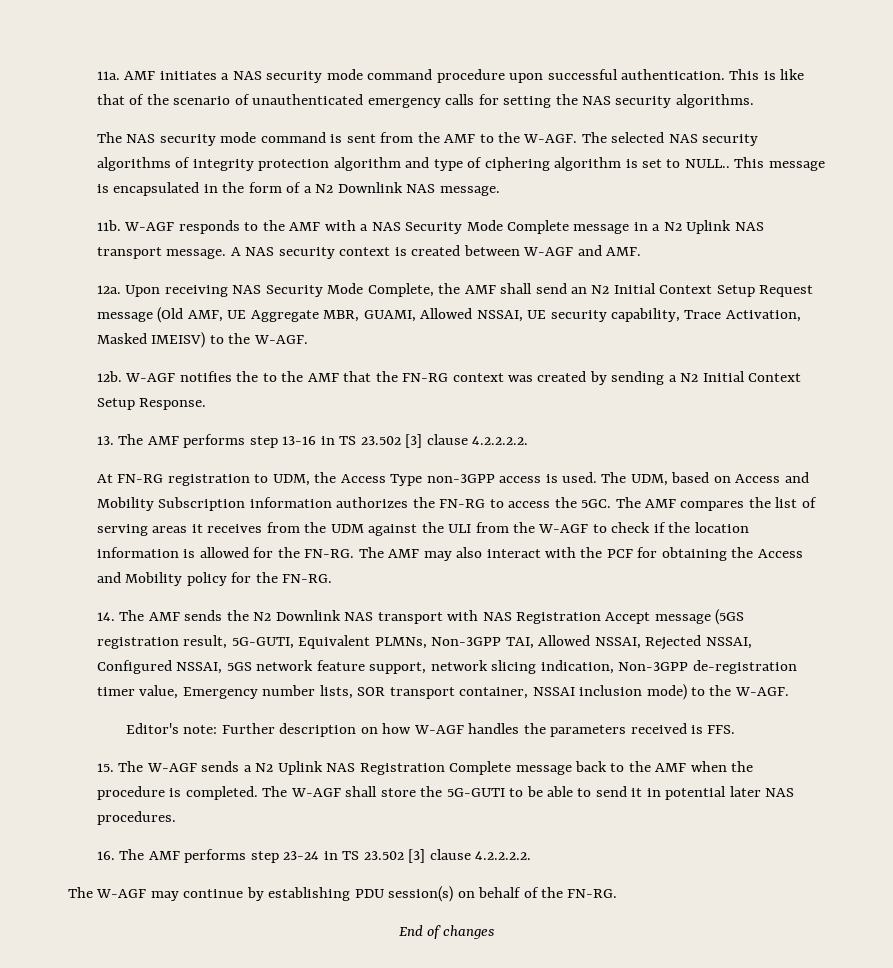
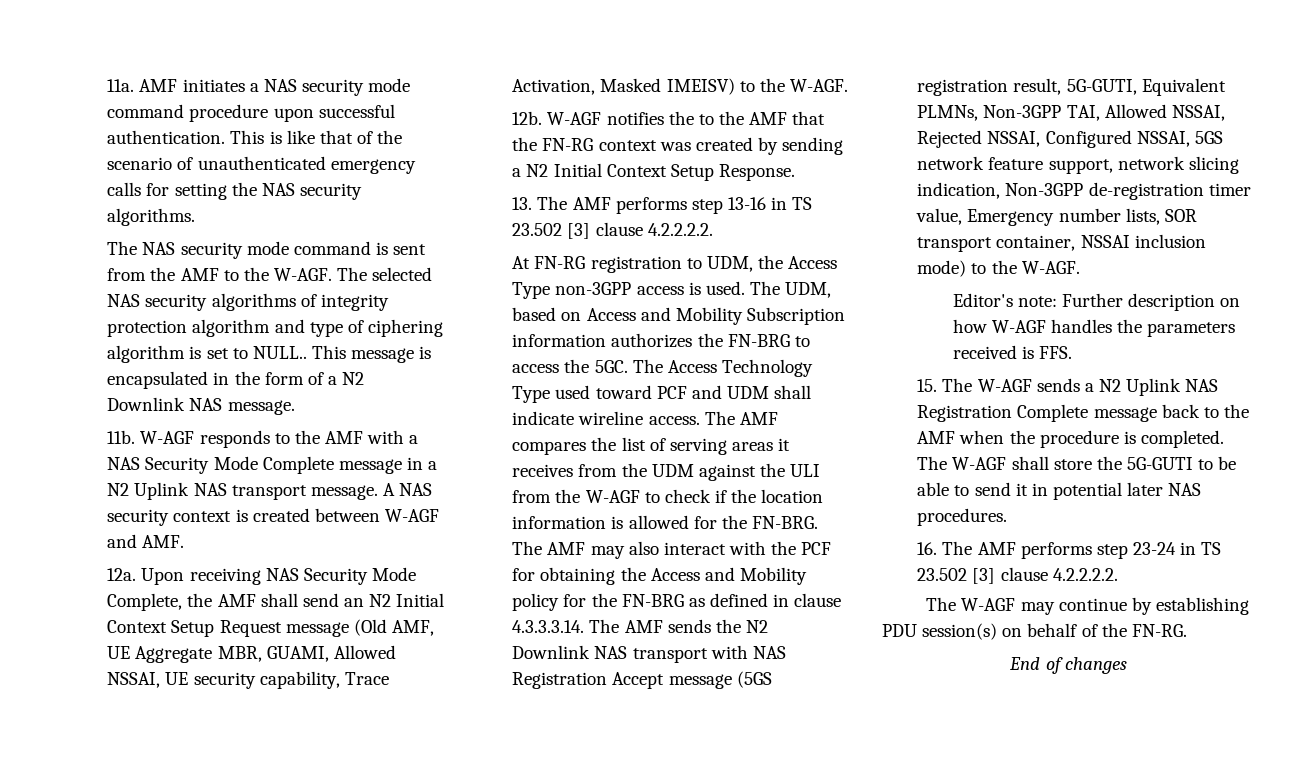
- The UDM, based on Access and Mobility Subscription information authorizes the FN-RG to access the 5GC.
+ The UDM, based on Access and Mobility Subscription information authorizes the FN-BRG to access the 5GC.
- The AMF compares the list of serving areas it receives from the UDM against the ULI from the W-AGF to check if the location information is allowed for the FN-RG.
+ The Access Technology Type used toward PCF and UDM shall indicate wireline access. The AMF compares the list of serving areas it receives from the UDM against the ULI from the W-AGF to check if the location information is allowed for the FN-BRG.
- The AMF may also interact with the PCF for obtaining the Access and Mobility policy for the FN-RG.
- 14. The AMF sends the N2 Downlink NAS transport with NAS Registration Accept message (5GS registration result, 5G-GUTI, Equivalent PLMNs, Non-3GPP TAI, Allowed NSSAI, Rejected NSSAI, Configured NSSAI, 5GS network feature support, network slicing indication, Non-3GPP de-registration timer value, Emergency number lists, SOR transport container, NSSAI inclusion mode) to the W-AGF.
+ The AMF may also interact with the PCF for obtaining the Access and Mobility policy for the FN-BRG as defined in clause 4.3.3.3.14. The AMF sends the N2 Downlink NAS transport with NAS Registration Accept message (5GS registration result, 5G-GUTI, Equivalent PLMNs, Non-3GPP TAI, Allowed NSSAI, Rejected NSSAI, Configured NSSAI, 5GS network feature support, network slicing indication, Non-3GPP de-registration timer value, Emergency number lists, SOR transport container, NSSAI inclusion mode) to the W-AGF.

